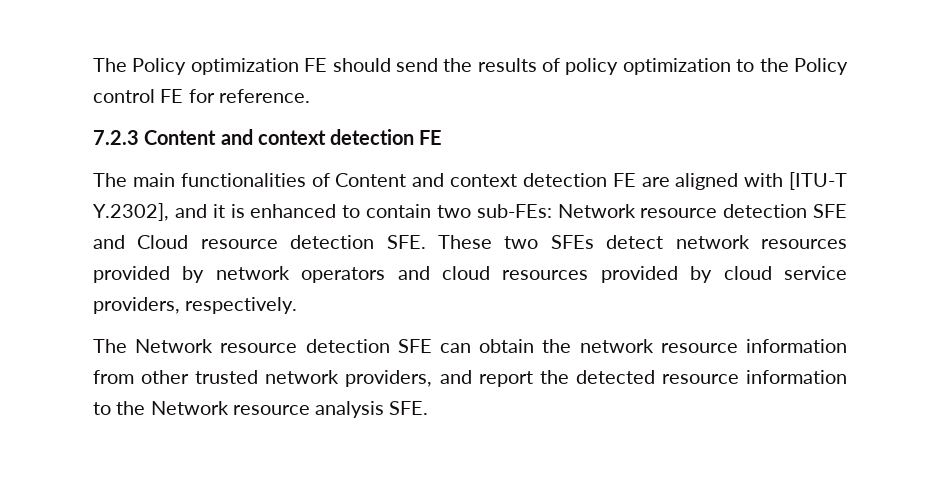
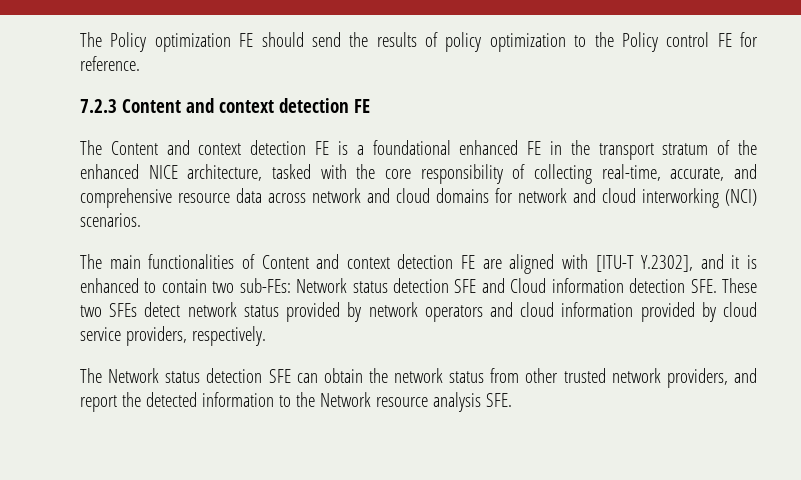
+ The Content and context detection FE is a foundational enhanced FE in the transport stratum of the enhanced NICE architecture, tasked with the core responsibility of collecting real-time, accurate, and comprehensive resource data across network and cloud domains for network and cloud interworking (NCI) scenarios.
- The main functionalities of Content and context detection FE are aligned with [ITU-T Y.2302], and it is enhanced to contain two sub-FEs: Network resource detection SFE and Cloud resource detection SFE. These two SFEs detect network resources provided by network operators and cloud resources provided by cloud service providers, respectively.
+ The main functionalities of Content and context detection FE are aligned with [ITU-T Y.2302], and it is enhanced to contain two sub-FEs: Network status detection SFE and Cloud information detection SFE. These two SFEs detect network status provided by network operators and cloud information provided by cloud service providers, respectively.
- The Network resource detection SFE can obtain the network resource information from other trusted network providers, and report the detected resource information to the Network resource analysis SFE.
+ The Network status detection SFE can obtain the network status from other trusted network providers, and report the detected information to the Network resource analysis SFE.

